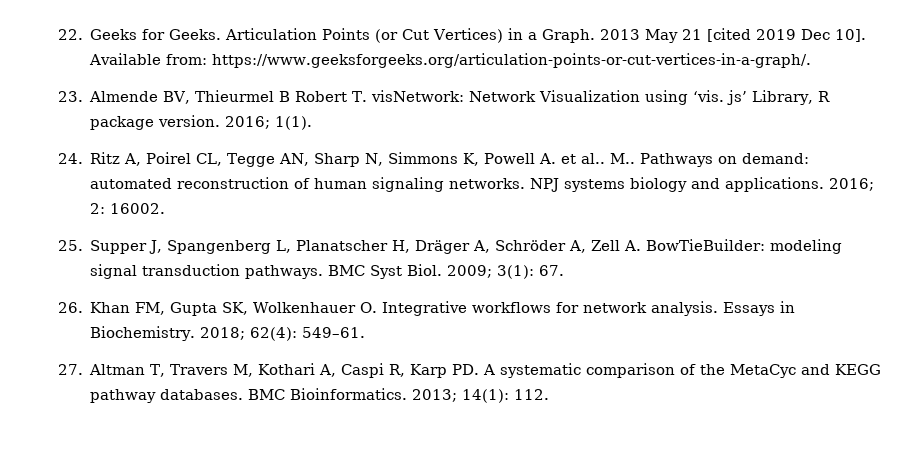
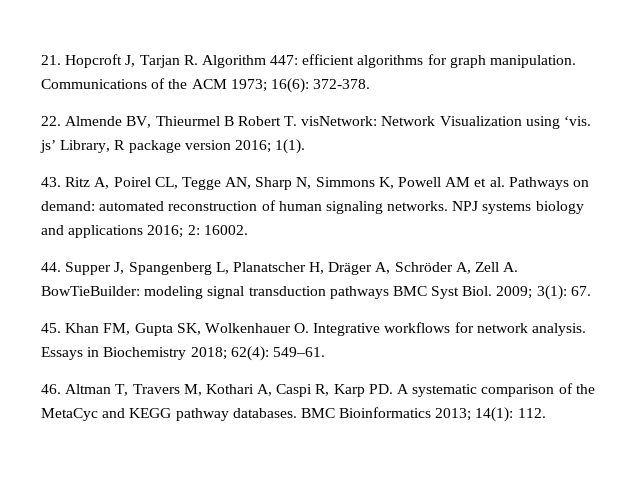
- 22. Geeks for Geeks. Articulation Points (or Cut Vertices) in a Graph. 2013 May 21 [cited 2019 Dec 10]. Available from: https://www.geeksforgeeks.org/articulation-points-or-cut-vertices-in-a-graph/.
- 23. Almende BV, Thieurmel B Robert T. visNetwork: Network Visualization using ‘vis. js’ Library, R package version. 2016; 1(1).
+ 21. Hopcroft J, Tarjan R. Algorithm 447: efficient algorithms for graph manipulation. Communications of the ACM 1973; 16(6): 372-378.
+ 22. Almende BV, Thieurmel B Robert T. visNetwork: Network Visualization using ‘vis. js’ Library, R package version 2016; 1(1).
- 24. Ritz A, Poirel CL, Tegge AN, Sharp N, Simmons K, Powell A. et al.. M.. Pathways on demand: automated reconstruction of human signaling networks.
+ 43. Ritz A, Poirel CL, Tegge AN, Sharp N, Simmons K, Powell AM et al. Pathways on demand: automated reconstruction of human signaling networks.
- NPJ systems biology and applications. 2016; 2: 16002.
+ NPJ systems biology and applications 2016; 2: 16002.
- 25. Supper J, Spangenberg L, Planatscher H, Dräger A, Schröder A, Zell A. BowTieBuilder: modeling signal transduction pathways. BMC Syst Biol.
+ 44. Supper J, Spangenberg L, Planatscher H, Dräger A, Schröder A, Zell A. BowTieBuilder: modeling signal transduction pathways BMC Syst Biol.
- 26. Khan FM, Gupta SK, Wolkenhauer O. Integrative workflows for network analysis.
+ 45. Khan FM, Gupta SK, Wolkenhauer O. Integrative workflows for network analysis.
- Essays in Biochemistry. 2018; 62(4): 549–61.
+ Essays in Biochemistry 2018; 62(4): 549–61.
- 27. Altman T, Travers M, Kothari A, Caspi R, Karp PD. A systematic comparison of the MetaCyc and KEGG pathway databases.
+ 46. Altman T, Travers M, Kothari A, Caspi R, Karp PD. A systematic comparison of the MetaCyc and KEGG pathway databases.
- BMC Bioinformatics. 2013; 14(1): 112.
+ BMC Bioinformatics 2013; 14(1): 112.

